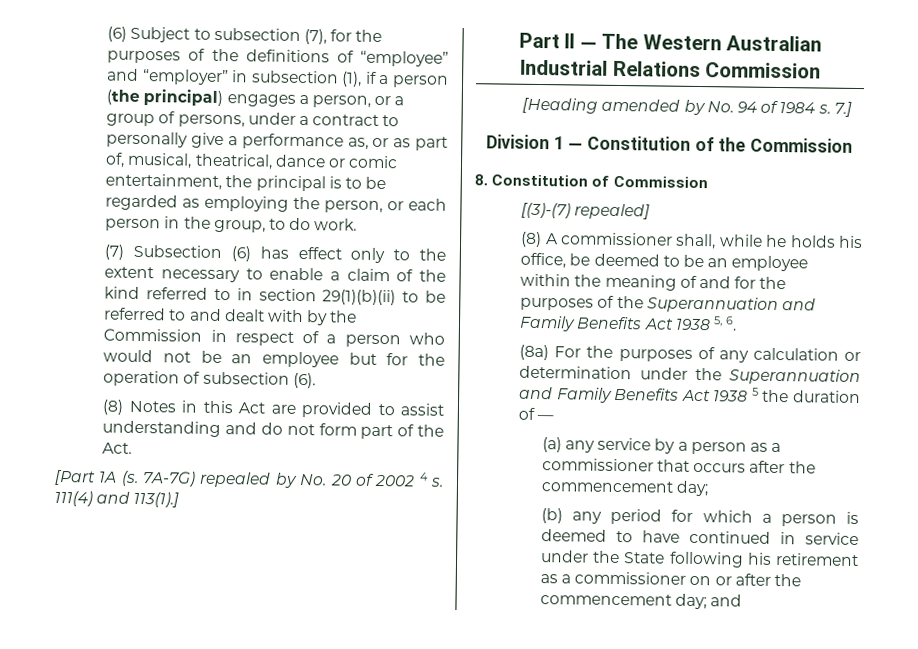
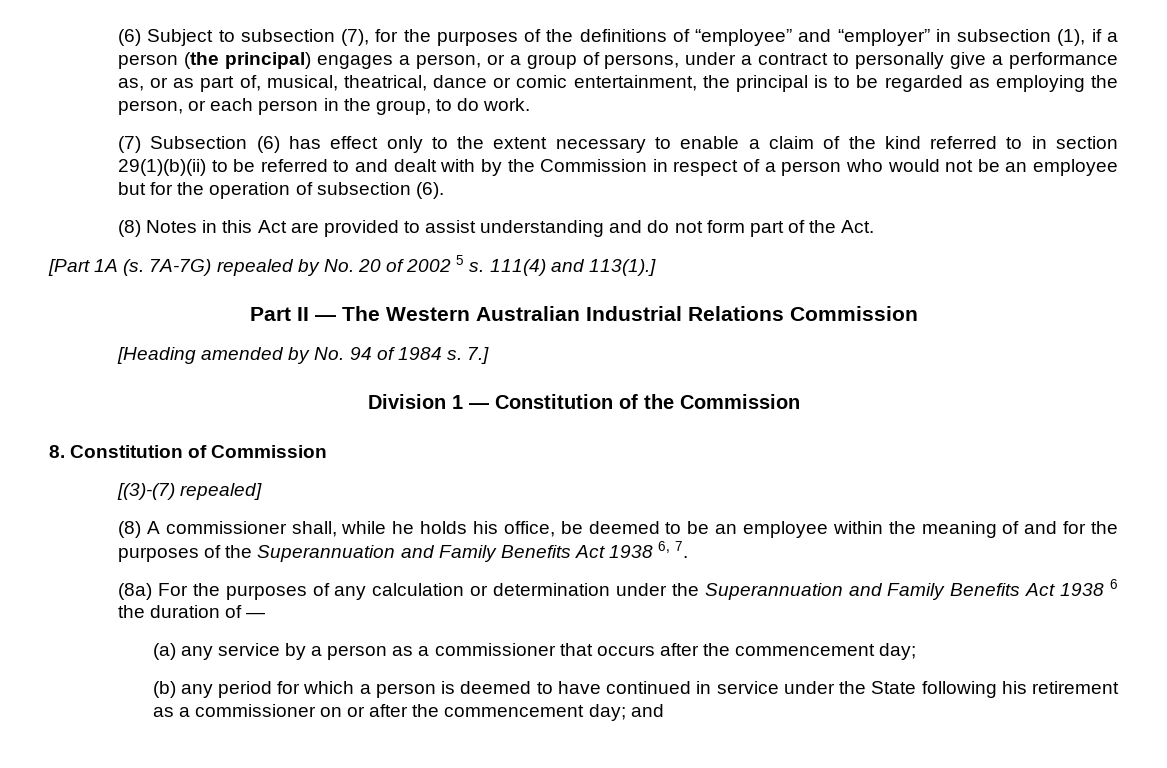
- 7A-7G) repealed by No. 20 of 2002 4 s.
+ 7A-7G) repealed by No. 20 of 2002 5 s.
- (8) A commissioner shall, while he holds his office, be deemed to be an employee within the meaning of and for the purposes of the Superannuation and Family Benefits Act 1938 5, 6.
+ (8) A commissioner shall, while he holds his office, be deemed to be an employee within the meaning of and for the purposes of the Superannuation and Family Benefits Act 1938 6, 7.
- (8a) For the purposes of any calculation or determination under the Superannuation and Family Benefits Act 1938 5 the duration of —
+ (8a) For the purposes of any calculation or determination under the Superannuation and Family Benefits Act 1938 6 the duration of —

